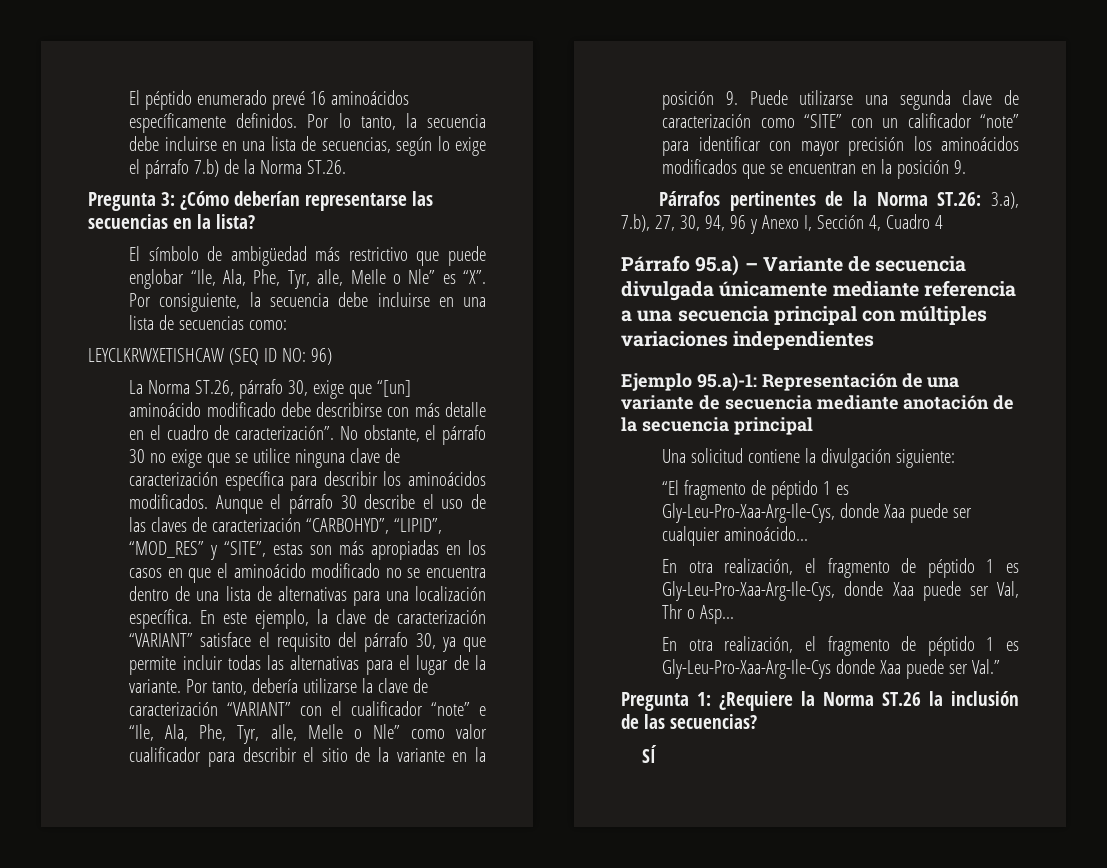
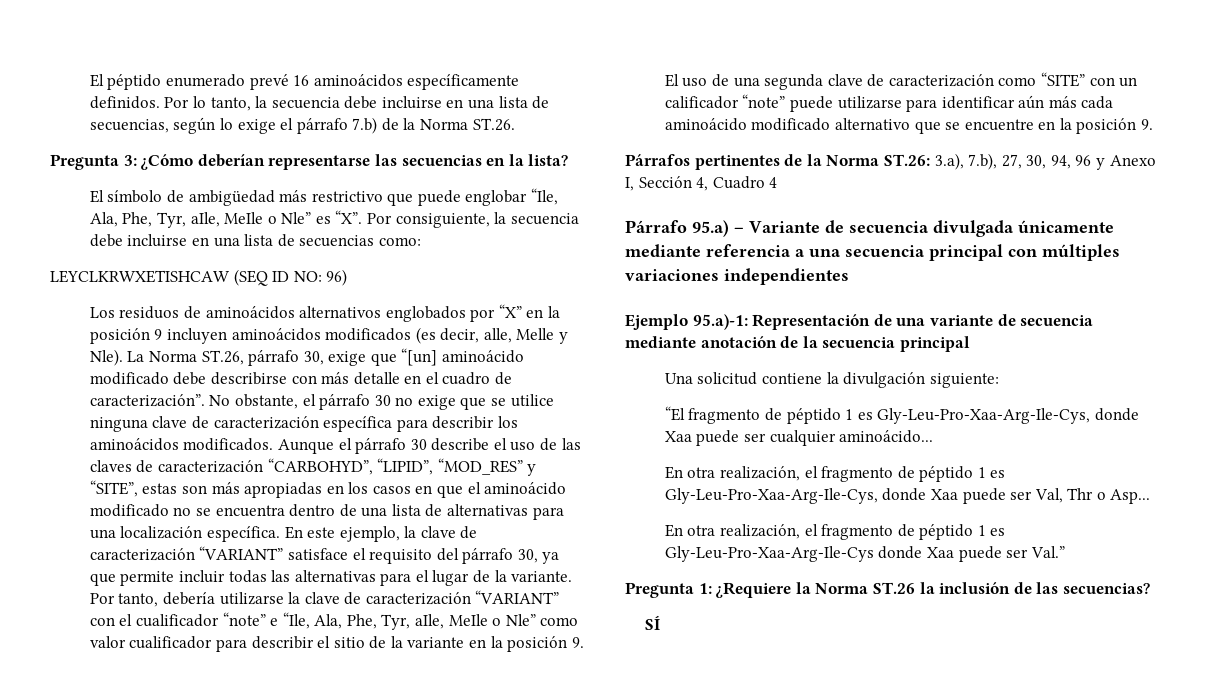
+ Los residuos de aminoácidos alternativos englobados por “X” en la posición 9 incluyen aminoácidos modificados (es decir, alle, Melle y Nle).
- Por tanto, debería utilizarse la clave de caracterización “VARIANT” con el cualificador “note” e “Ile, Ala, Phe, Tyr, aIle, MeIle o Nle” como valor cualificador para describir el sitio de la variante en la posición 9. Puede utilizarse una segunda clave de caracterización como “SITE” con un calificador “note” para identificar con mayor precisión los aminoácidos modificados que se encuentran en la posición 9.
+ Por tanto, debería utilizarse la clave de caracterización “VARIANT” con el cualificador “note” e “Ile, Ala, Phe, Tyr, aIle, MeIle o Nle” como valor cualificador para describir el sitio de la variante en la posición 9. El uso de una segunda clave de caracterización como “SITE” con un calificador “note” puede utilizarse para identificar aún más cada aminoácido modificado alternativo que se encuentre en la posición 9.

